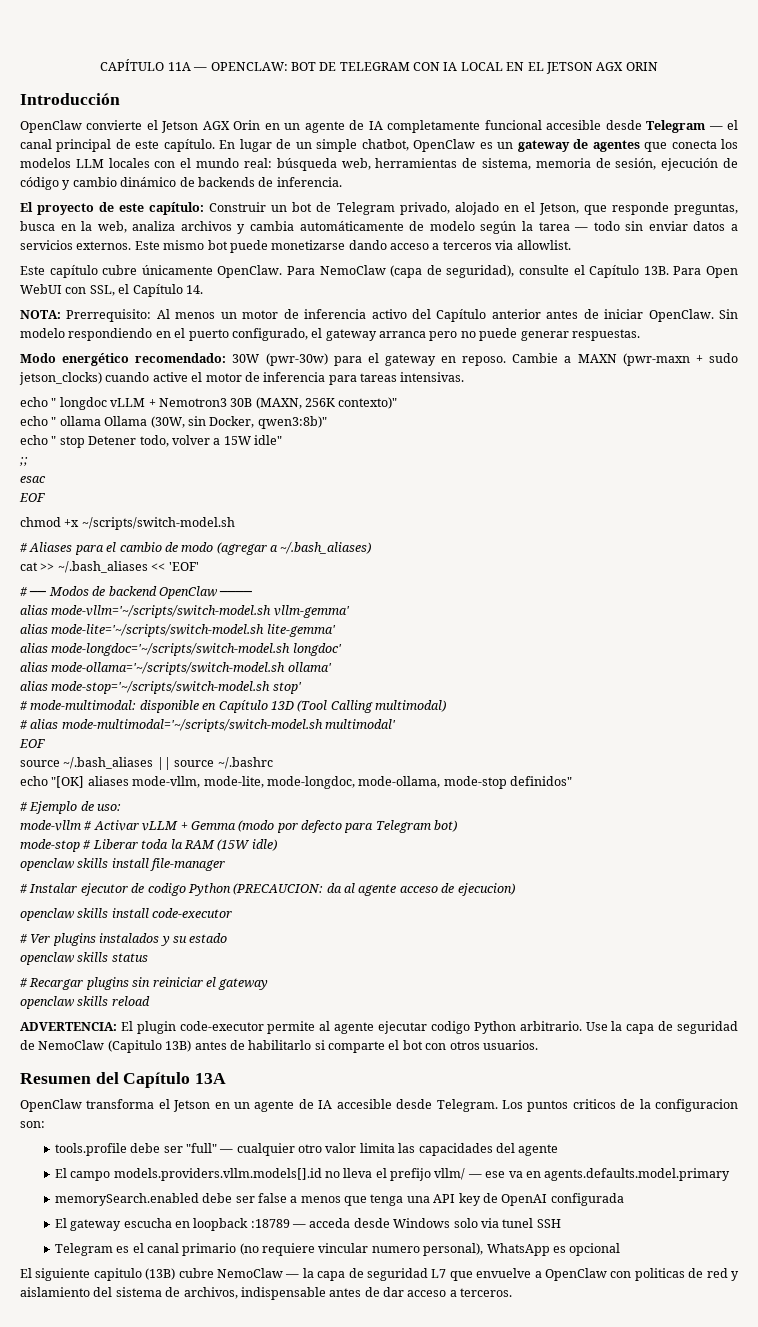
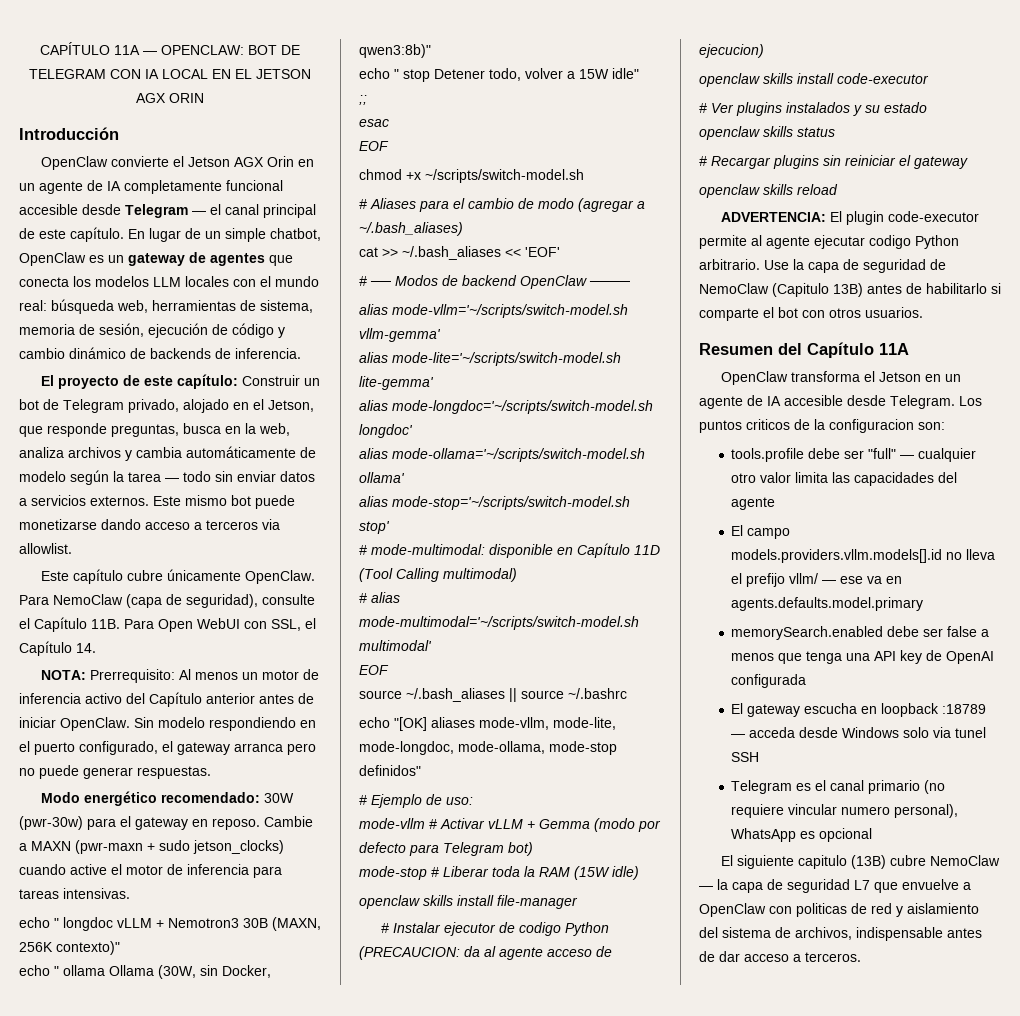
- Para NemoClaw (capa de seguridad), consulte el Capítulo 13B.
+ Para NemoClaw (capa de seguridad), consulte el Capítulo 11B.
- # mode-multimodal: disponible en Capítulo 13D (Tool Calling multimodal)
+ # mode-multimodal: disponible en Capítulo 11D (Tool Calling multimodal)
- Resumen del Capítulo 13A
+ Resumen del Capítulo 11A

